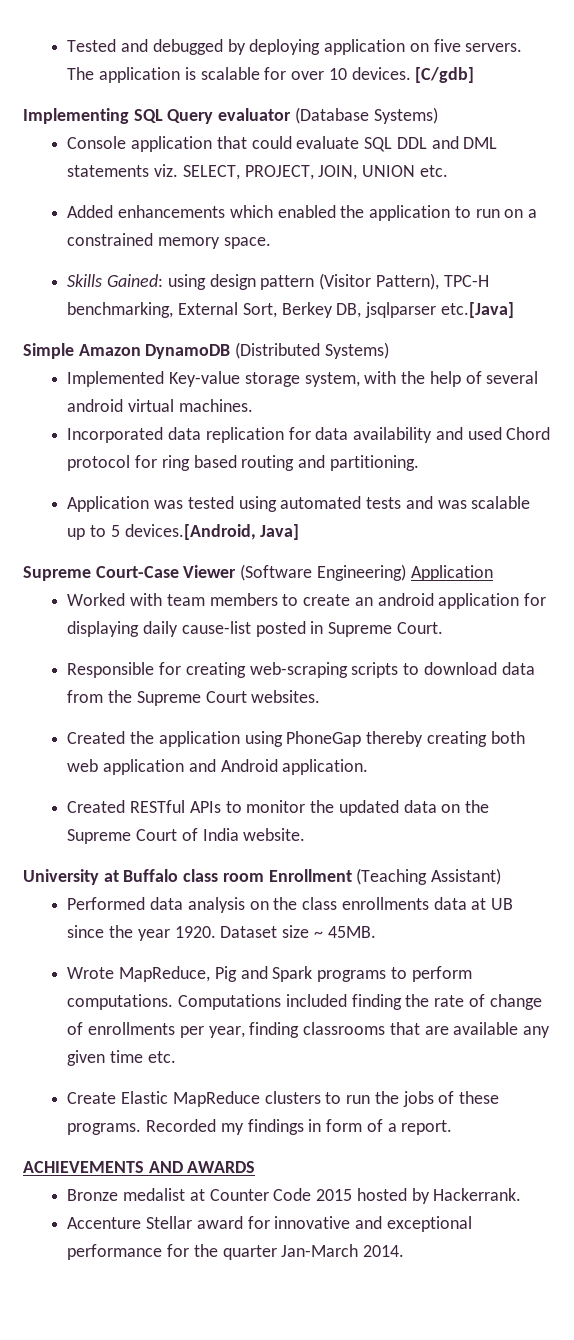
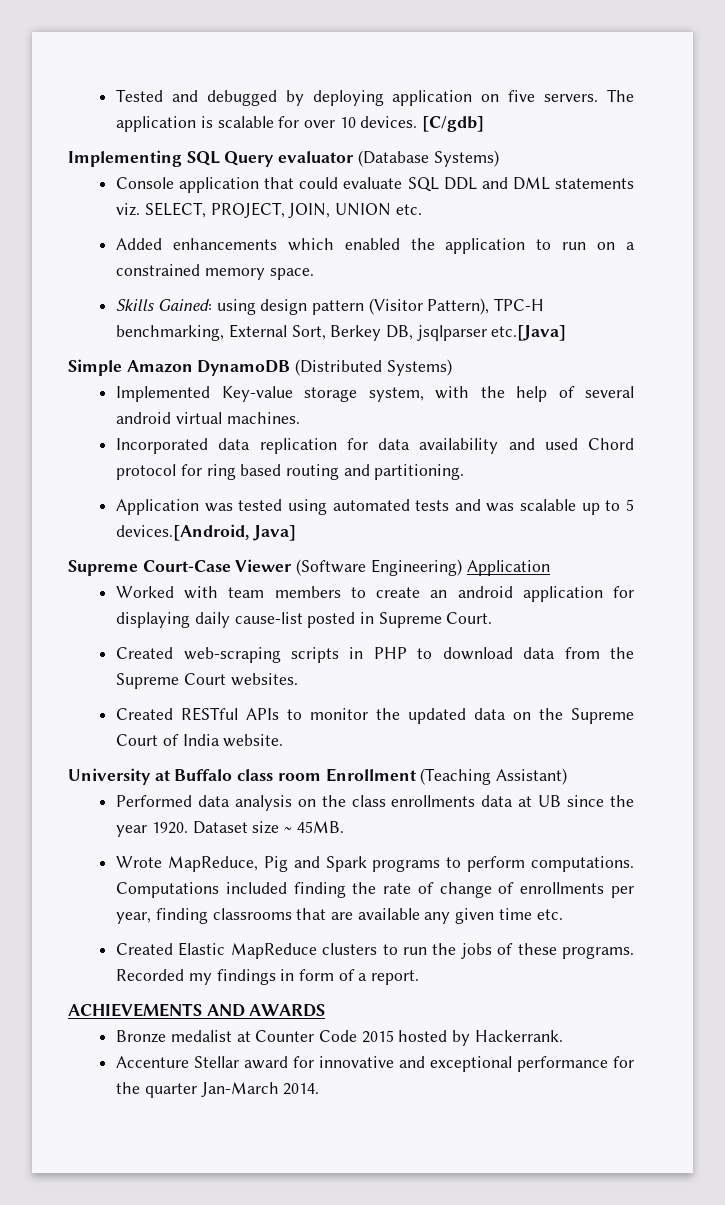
- Responsible for creating web-scraping scripts to download data from the Supreme Court websites.
+ Created web-scraping scripts in PHP to download data from the Supreme Court websites.
- Created the application using PhoneGap thereby creating both web application and Android application.
- Create Elastic MapReduce clusters to run the jobs of these programs.
+ Created Elastic MapReduce clusters to run the jobs of these programs.

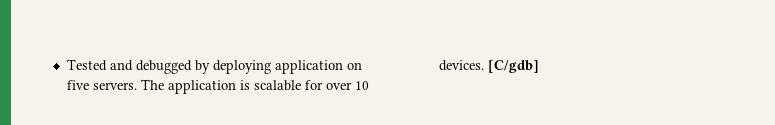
- Implementing SQL Query evaluator (Database Systems)
- Console application that could evaluate SQL DDL and DML statements viz. SELECT, PROJECT, JOIN, UNION etc.
- Added enhancements which enabled the application to run on a constrained memory space.
- Skills Gained: using design pattern (Visitor Pattern), TPC-H benchmarking, External Sort, Berkey DB, jsqlparser etc.[Java]
- Simple Amazon DynamoDB (Distributed Systems)
- Implemented Key-value storage system, with the help of several android virtual machines.
- Incorporated data replication for data availability and used Chord protocol for ring based routing and partitioning.
- Application was tested using automated tests and was scalable up to 5 devices.[Android, Java]
- Supreme Court-Case Viewer (Software Engineering) Application
- Worked with team members to create an android application for displaying daily cause-list posted in Supreme Court.
- Created web-scraping scripts in PHP to download data from the Supreme Court websites.
- Created RESTful APIs to monitor the updated data on the Supreme Court of India website.
- University at Buffalo class room Enrollment (Teaching Assistant)
- Performed data analysis on the class enrollments data at UB since the year 1920. Dataset size ~ 45MB.
- Wrote MapReduce, Pig and Spark programs to perform computations. Computations included finding the rate of change of enrollments per year, finding classrooms that are available any given time etc.
- Created Elastic MapReduce clusters to run the jobs of these programs. Recorded my findings in form of a report.
- ACHIEVEMENTS AND AWARDS
- Bronze medalist at Counter Code 2015 hosted by Hackerrank.
- Accenture Stellar award for innovative and exceptional performance for the quarter Jan-March 2014.

